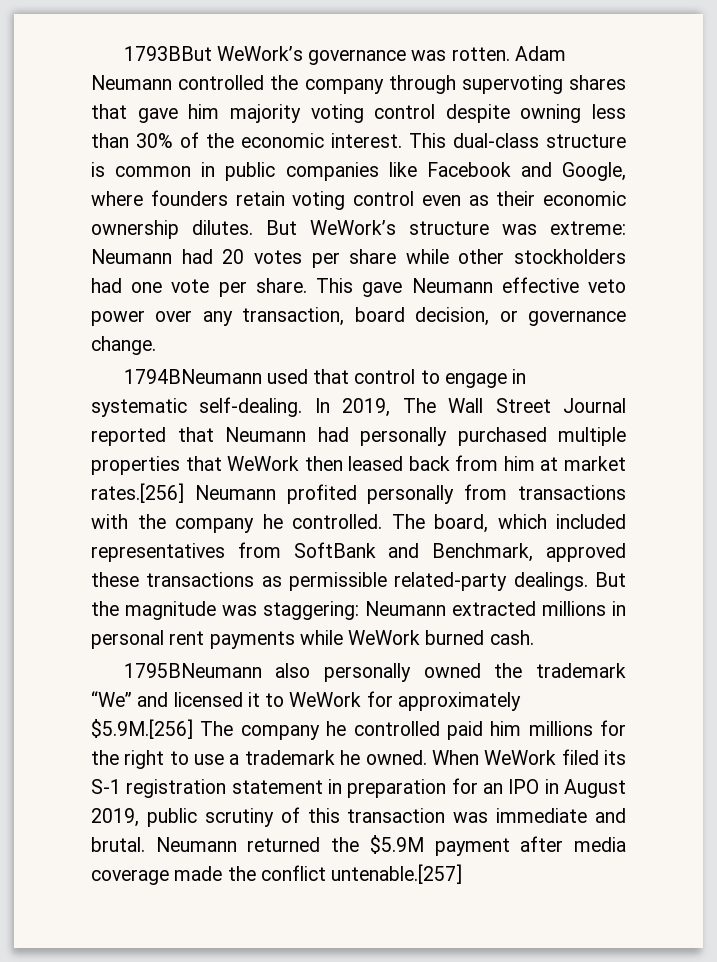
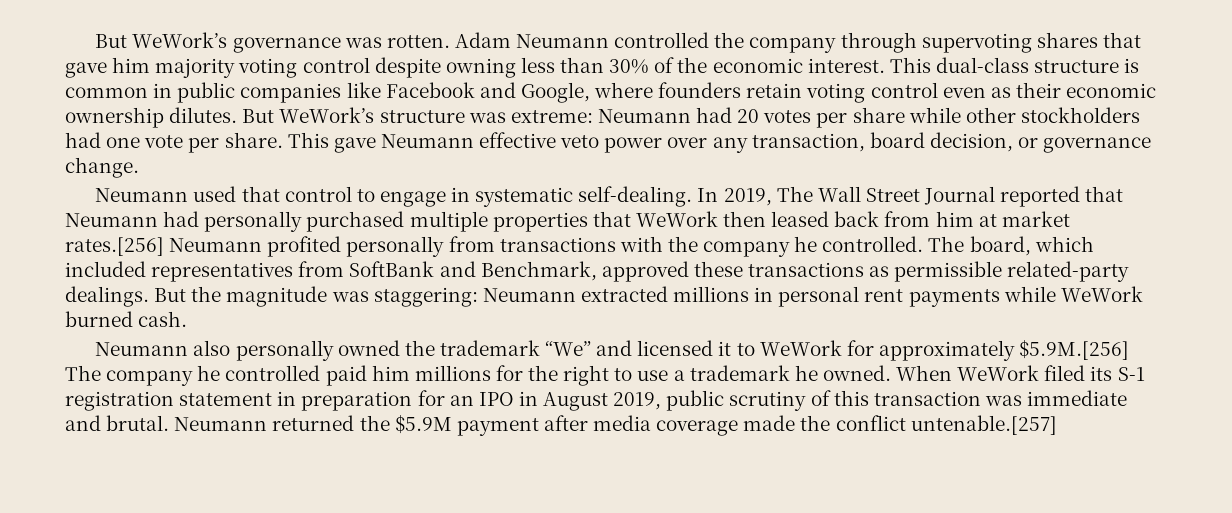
- 1793BBut WeWork’s governance was rotten.
+ But WeWork’s governance was rotten.
- 1794BNeumann used that control to engage in systematic self-dealing.
+ Neumann used that control to engage in systematic self-dealing.
- 1795BNeumann also personally owned the trademark “We” and licensed it to WeWork for approximately $5.9M.[256] The company he controlled paid him millions for the right to use a trademark he owned.
+ Neumann also personally owned the trademark “We” and licensed it to WeWork for approximately $5.9M.[256] The company he controlled paid him millions for the right to use a trademark he owned.

